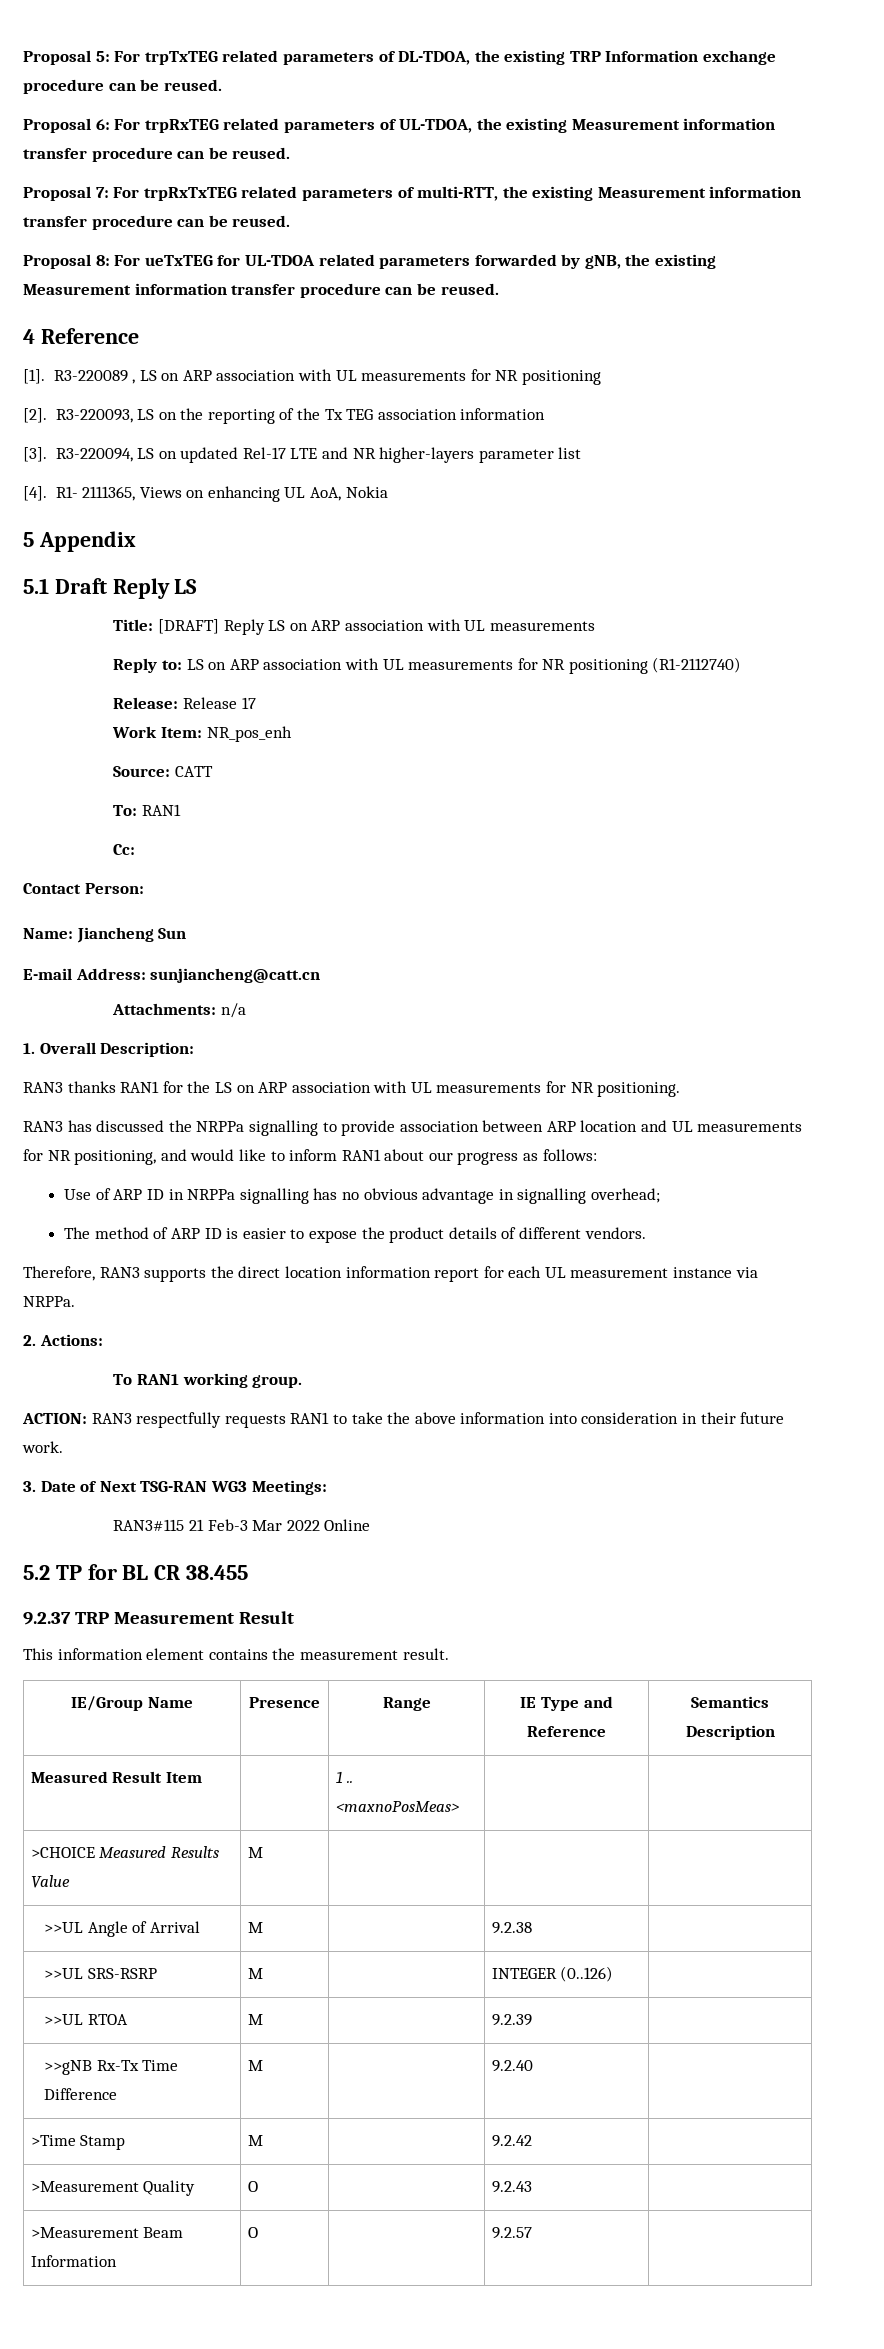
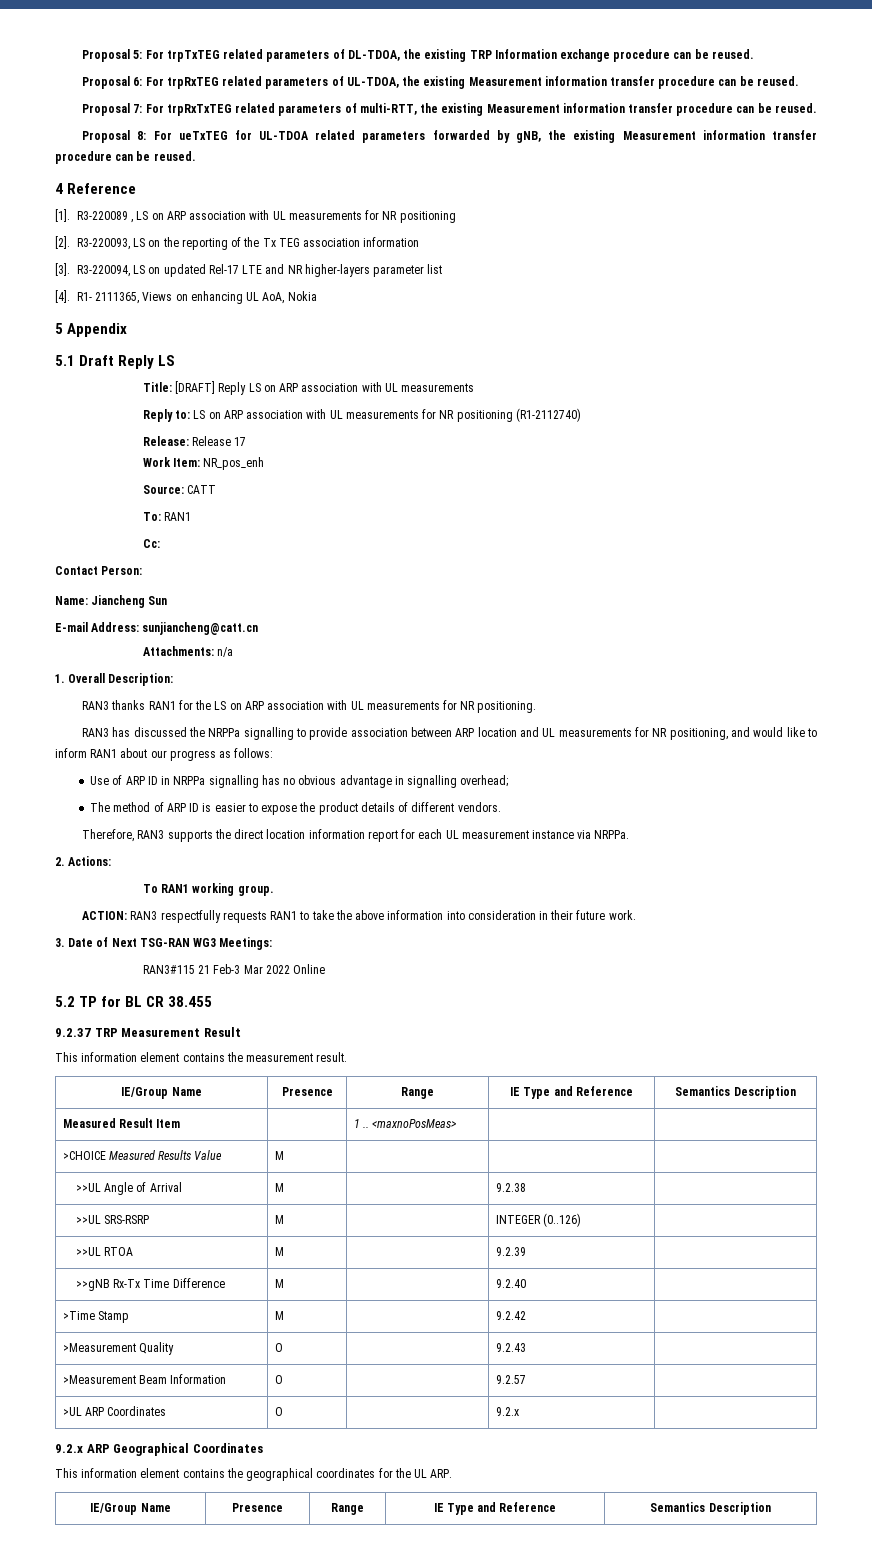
+ >UL ARP Coordinates | O | | 9.2.x |
+ 9.2.x ARP Geographical Coordinates
+ This information element contains the geographical coordinates for the UL ARP.
+ IE/Group Name | Presence | Range | IE Type and Reference | Semantics Description

